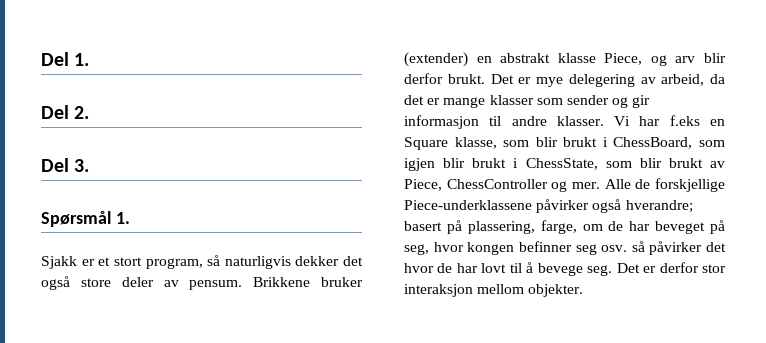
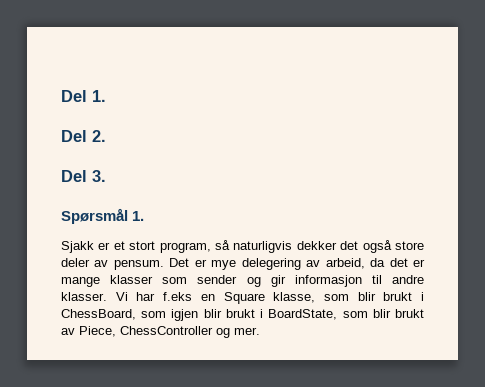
- Brikkene bruker (extender) en abstrakt klasse Piece, og arv blir derfor brukt.
- Vi har f.eks en Square klasse, som blir brukt i ChessBoard, som igjen blir brukt i ChessState, som blir brukt av Piece, ChessController og mer. Alle de forskjellige Piece-underklassene påvirker også hverandre; basert på plassering, farge, om de har beveget på seg, hvor kongen befinner seg osv. så påvirker det hvor de har lovt til å bevege seg. Det er derfor stor interaksjon mellom objekter.
+ Vi har f.eks en Square klasse, som blir brukt i ChessBoard, som igjen blir brukt i BoardState, som blir brukt av Piece, ChessController og mer.

